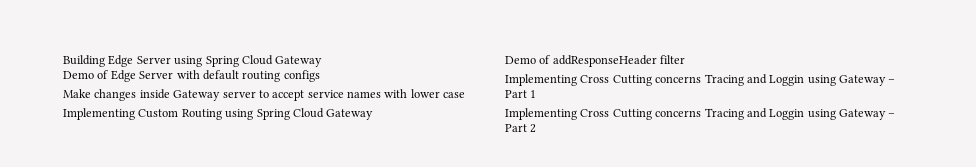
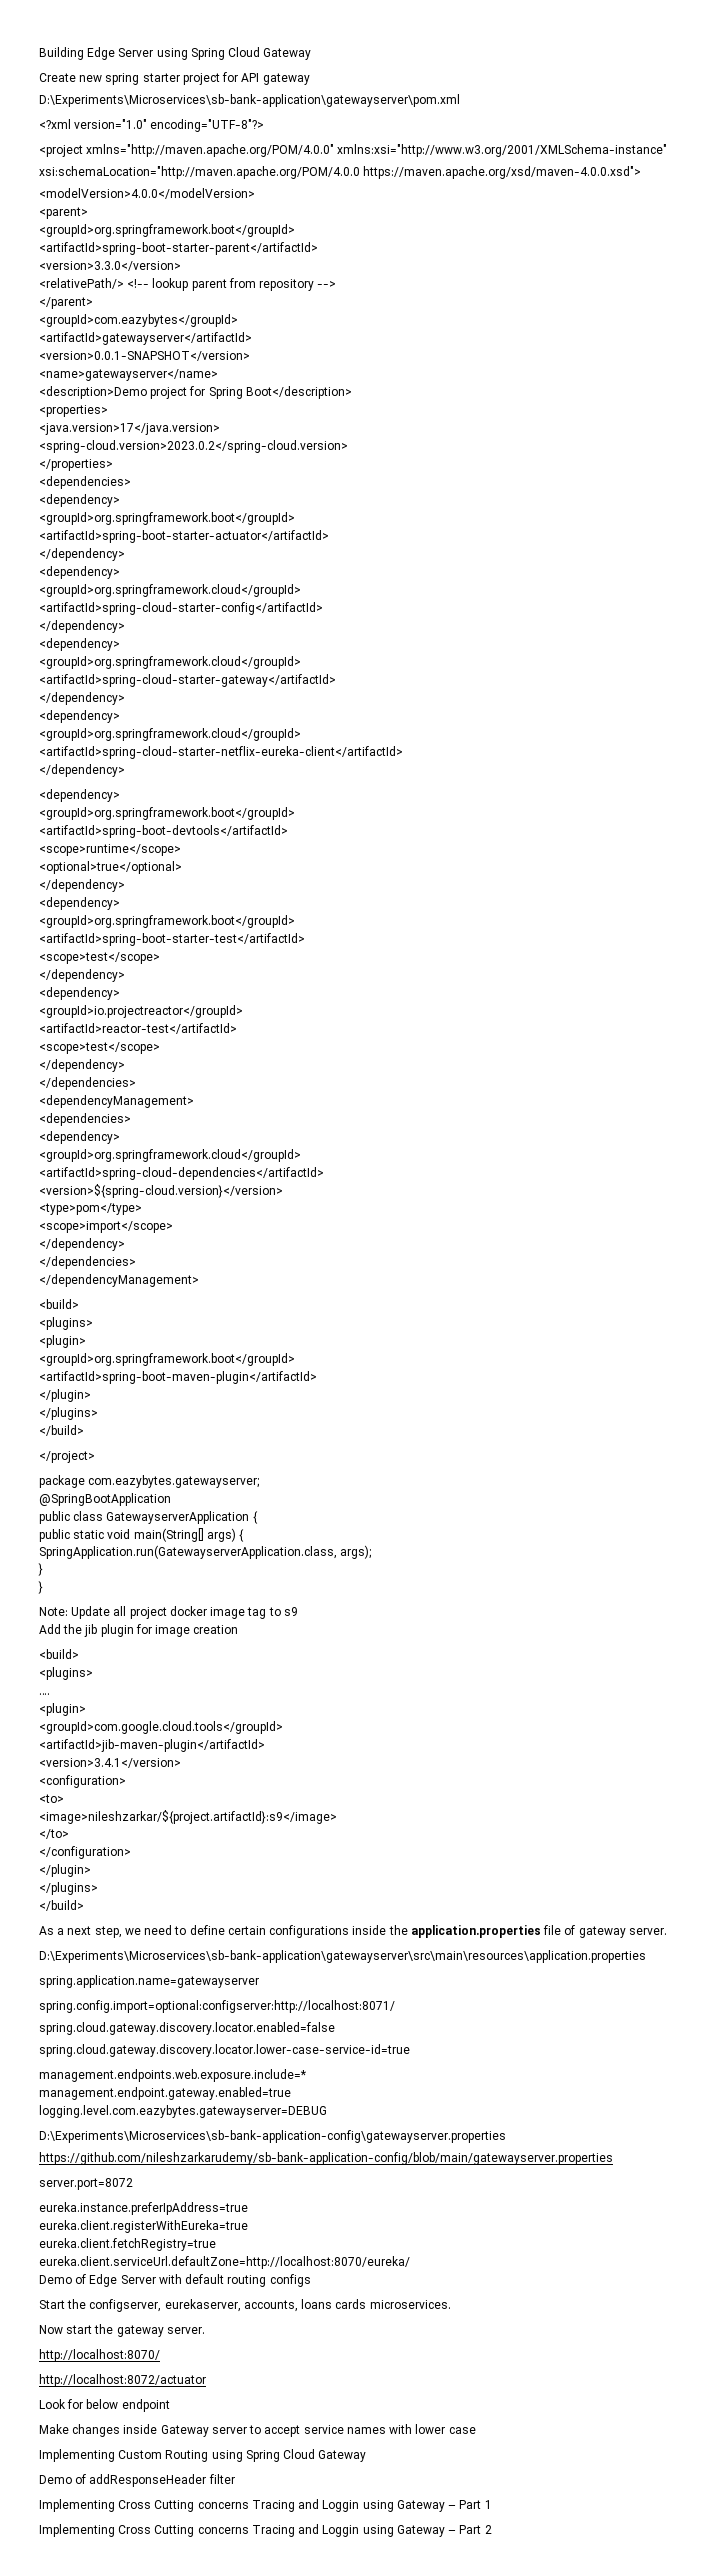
+ Create new spring starter project for API gateway
+ D:\Experiments\Microservices\sb-bank-application\gatewayserver\pom.xml
+ <?xml version="1.0" encoding="UTF-8"?>
+ <project xmlns="http://maven.apache.org/POM/4.0.0" xmlns:xsi="http://www.w3.org/2001/XMLSchema-instance"
+ xsi:schemaLocation="http://maven.apache.org/POM/4.0.0 https://maven.apache.org/xsd/maven-4.0.0.xsd">
+ <modelVersion>4.0.0</modelVersion>
+ <parent>
+ <groupId>org.springframework.boot</groupId>
+ <artifactId>spring-boot-starter-parent</artifactId>
+ <version>3.3.0</version>
+ <relativePath/> <!-- lookup parent from repository -->
+ </parent>
+ <groupId>com.eazybytes</groupId>
+ <artifactId>gatewayserver</artifactId>
+ <version>0.0.1-SNAPSHOT</version>
+ <name>gatewayserver</name>
+ <description>Demo project for Spring Boot</description>
+ <properties>
+ <java.version>17</java.version>
+ <spring-cloud.version>2023.0.2</spring-cloud.version>
+ </properties>
+ <dependencies>
+ <dependency>
+ <groupId>org.springframework.boot</groupId>
+ <artifactId>spring-boot-starter-actuator</artifactId>
+ </dependency>
+ <dependency>
+ <groupId>org.springframework.cloud</groupId>
+ <artifactId>spring-cloud-starter-config</artifactId>
+ </dependency>
+ <dependency>
+ <groupId>org.springframework.cloud</groupId>
+ <artifactId>spring-cloud-starter-gateway</artifactId>
+ </dependency>
+ <dependency>
+ <groupId>org.springframework.cloud</groupId>
+ <artifactId>spring-cloud-starter-netflix-eureka-client</artifactId>
+ </dependency>
+ <dependency>
+ <groupId>org.springframework.boot</groupId>
+ <artifactId>spring-boot-devtools</artifactId>
+ <scope>runtime</scope>
+ <optional>true</optional>
+ </dependency>
+ <dependency>
+ <groupId>org.springframework.boot</groupId>
+ <artifactId>spring-boot-starter-test</artifactId>
+ <scope>test</scope>
+ </dependency>
+ <dependency>
+ <groupId>io.projectreactor</groupId>
+ <artifactId>reactor-test</artifactId>
+ <scope>test</scope>
+ </dependency>
+ </dependencies>
+ <dependencyManagement>
+ <dependencies>
+ <dependency>
+ <groupId>org.springframework.cloud</groupId>
+ <artifactId>spring-cloud-dependencies</artifactId>
+ <version>${spring-cloud.version}</version>
+ <type>pom</type>
+ <scope>import</scope>
+ </dependency>
+ </dependencies>
+ </dependencyManagement>
+ <build>
+ <plugins>
+ <plugin>
+ <groupId>org.springframework.boot</groupId>
+ <artifactId>spring-boot-maven-plugin</artifactId>
+ </plugin>
+ </plugins>
+ </build>
+ </project>
+ package com.eazybytes.gatewayserver;
+ @SpringBootApplication
+ public class GatewayserverApplication {
+ public static void main(String[] args) {
+ SpringApplication.run(GatewayserverApplication.class, args);
+ }
+ }
+ Note: Update all project docker image tag to s9
+ Add the jib plugin for image creation
+ <build>
+ <plugins>
+ ….
+ <plugin>
+ <groupId>com.google.cloud.tools</groupId>
+ <artifactId>jib-maven-plugin</artifactId>
+ <version>3.4.1</version>
+ <configuration>
+ <to>
+ <image>nileshzarkar/${project.artifactId}:s9</image>
+ </to>
+ </configuration>
+ </plugin>
+ </plugins>
+ </build>
+ As a next step, we need to define certain configurations inside the application.properties file of gateway server.
+ D:\Experiments\Microservices\sb-bank-application\gatewayserver\src\main\resources\application.properties
+ spring.application.name=gatewayserver
+ spring.config.import=optional:configserver:http://localhost:8071/
+ spring.cloud.gateway.discovery.locator.enabled=false
+ spring.cloud.gateway.discovery.locator.lower-case-service-id=true
+ management.endpoints.web.exposure.include=*
+ management.endpoint.gateway.enabled=true
+ logging.level.com.eazybytes.gatewayserver=DEBUG
+ D:\Experiments\Microservices\sb-bank-application-config\gatewayserver.properties
+ https://github.com/nileshzarkarudemy/sb-bank-application-config/blob/main/gatewayserver.properties
+ server.port=8072
+ eureka.instance.preferIpAddress=true
+ eureka.client.registerWithEureka=true
+ eureka.client.fetchRegistry=true
+ eureka.client.serviceUrl.defaultZone=http://localhost:8070/eureka/
+ Start the configserver, eurekaserver, accounts, loans cards microservices.
+ Now start the gateway server.
+ http://localhost:8070/
+ http://localhost:8072/actuator
+ Look for below endpoint

